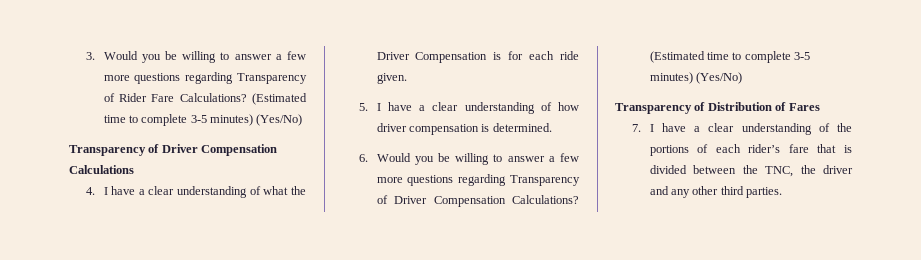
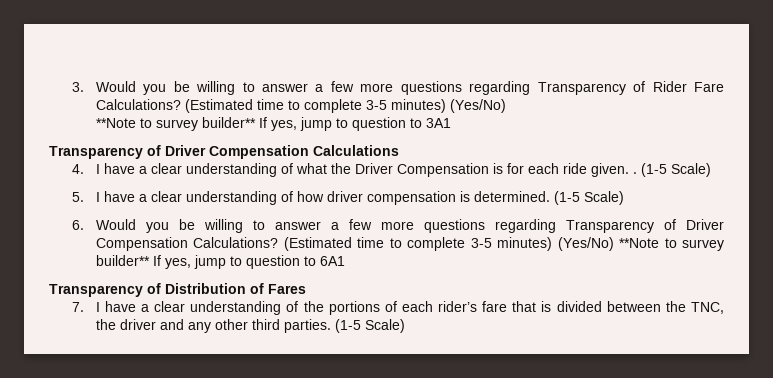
+ **Note to survey builder** If yes, jump to question to 3A1
- 4. I have a clear understanding of what the Driver Compensation is for each ride given.
+ 4. I have a clear understanding of what the Driver Compensation is for each ride given. . (1-5 Scale)
- 5. I have a clear understanding of how driver compensation is determined.
+ 5. I have a clear understanding of how driver compensation is determined. (1-5 Scale)
- 6. Would you be willing to answer a few more questions regarding Transparency of Driver Compensation Calculations? (Estimated time to complete 3-5 minutes) (Yes/No)
+ 6. Would you be willing to answer a few more questions regarding Transparency of Driver Compensation Calculations? (Estimated time to complete 3-5 minutes) (Yes/No) **Note to survey builder** If yes, jump to question to 6A1
- 7. I have a clear understanding of the portions of each rider’s fare that is divided between the TNC, the driver and any other third parties.
+ 7. I have a clear understanding of the portions of each rider’s fare that is divided between the TNC, the driver and any other third parties. (1-5 Scale)

